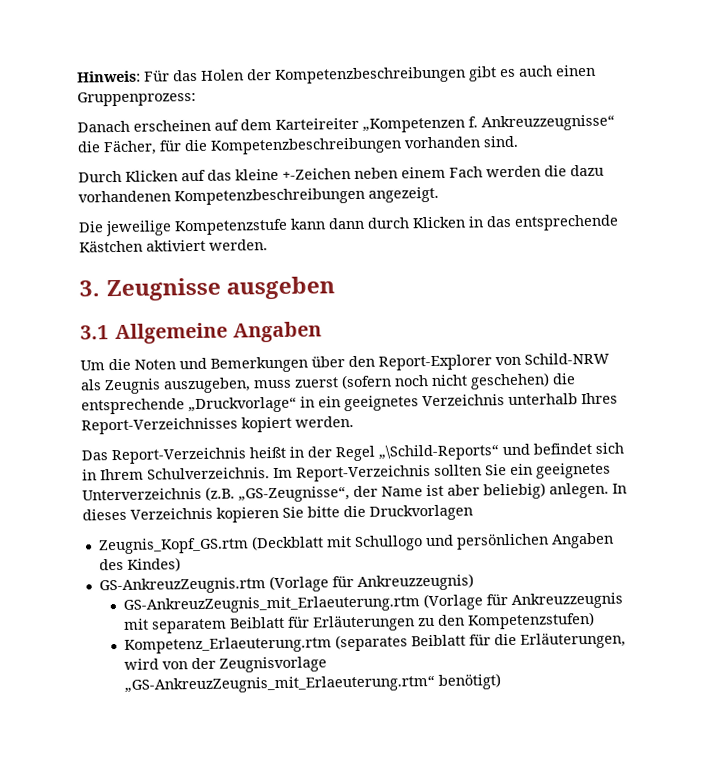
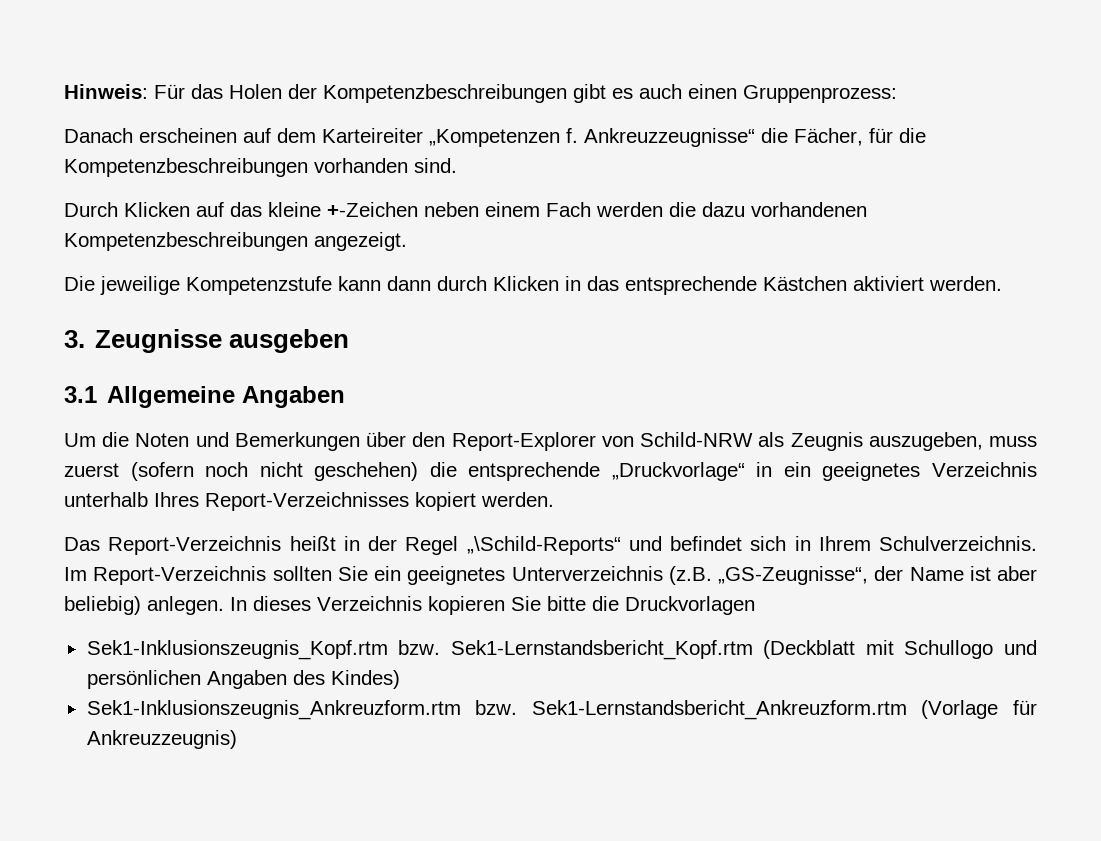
- Zeugnis_Kopf_GS.rtm (Deckblatt mit Schullogo und persönlichen Angaben des Kindes)
+ Sek1-Inklusionszeugnis_Kopf.rtm bzw. Sek1-Lernstandsbericht_Kopf.rtm (Deckblatt mit Schullogo und persönlichen Angaben des Kindes)
- GS-AnkreuzZeugnis.rtm (Vorlage für Ankreuzzeugnis)
+ Sek1-Inklusionszeugnis_Ankreuzform.rtm bzw. Sek1-Lernstandsbericht_Ankreuzform.rtm (Vorlage für Ankreuzzeugnis)
- GS-AnkreuzZeugnis_mit_Erlaeuterung.rtm (Vorlage für Ankreuzzeugnis mit separatem Beiblatt für Erläuterungen zu den Kompetenzstufen)
- Kompetenz_Erlaeuterung.rtm (separates Beiblatt für die Erläuterungen, wird von der Zeugnisvorlage „GS-AnkreuzZeugnis_mit_Erlaeuterung.rtm“ benötigt)

